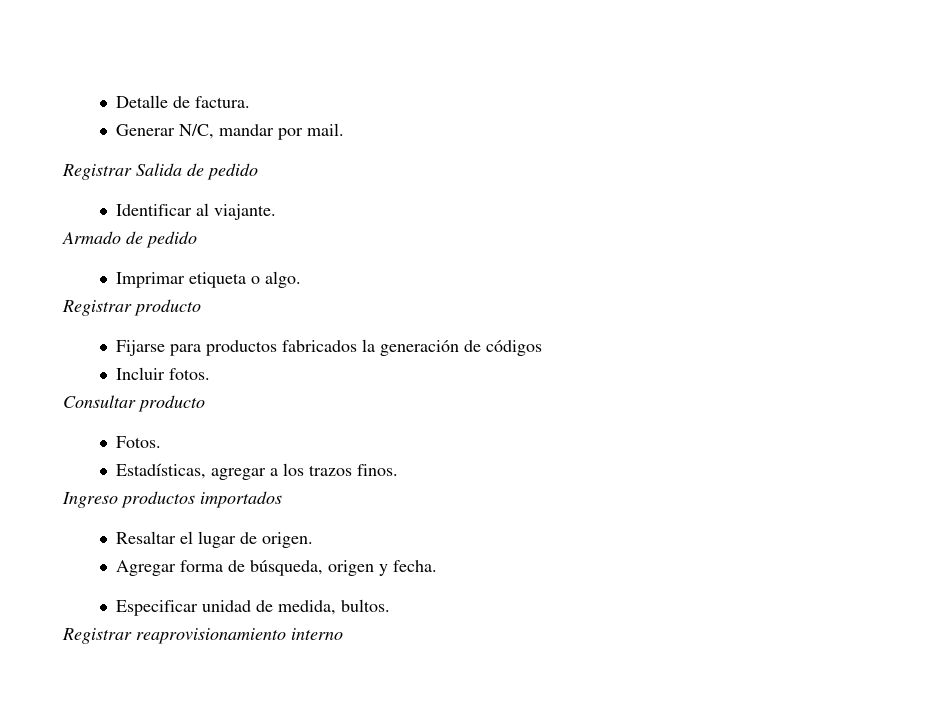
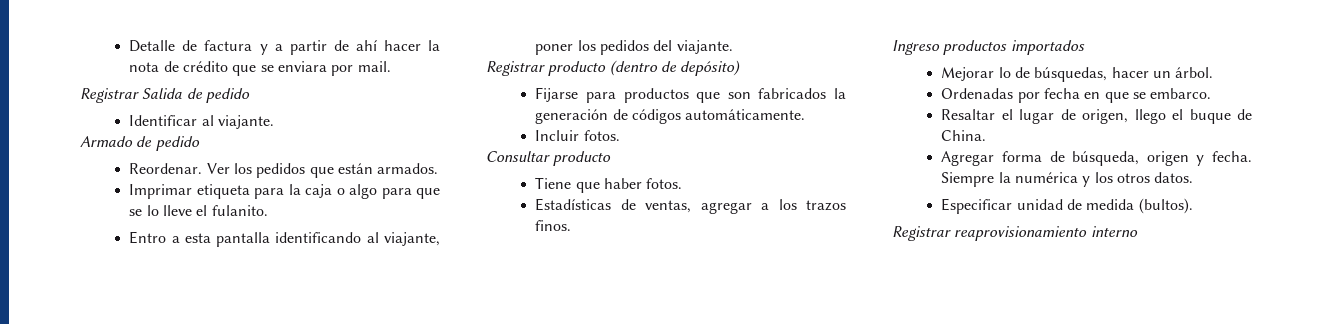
- Detalle de factura.
- Generar N/C, mandar por mail.
+ Detalle de factura y a partir de ahí hacer la nota de crédito que se enviara por mail.
- Imprimar etiqueta o algo.
+ Reordenar. Ver los pedidos que están armados.
+ Imprimar etiqueta para la caja o algo para que se lo lleve el fulanito.
+ Entro a esta pantalla identificando al viajante, poner los pedidos del viajante.
- Registrar producto
+ Registrar producto (dentro de depósito)
- Fijarse para productos fabricados la generación de códigos
+ Fijarse para productos que son fabricados la generación de códigos automáticamente.
- Fotos.
- Estadísticas, agregar a los trazos finos.
+ Tiene que haber fotos.
+ Estadísticas de ventas, agregar a los trazos finos.
- Resaltar el lugar de origen.
+ Mejorar lo de búsquedas, hacer un árbol.
+ Ordenadas por fecha en que se embarco.
+ Resaltar el lugar de origen, llego el buque de China.
+ Siempre la numérica y los otros datos.
- Especificar unidad de medida, bultos.
+ Especificar unidad de medida (bultos).

